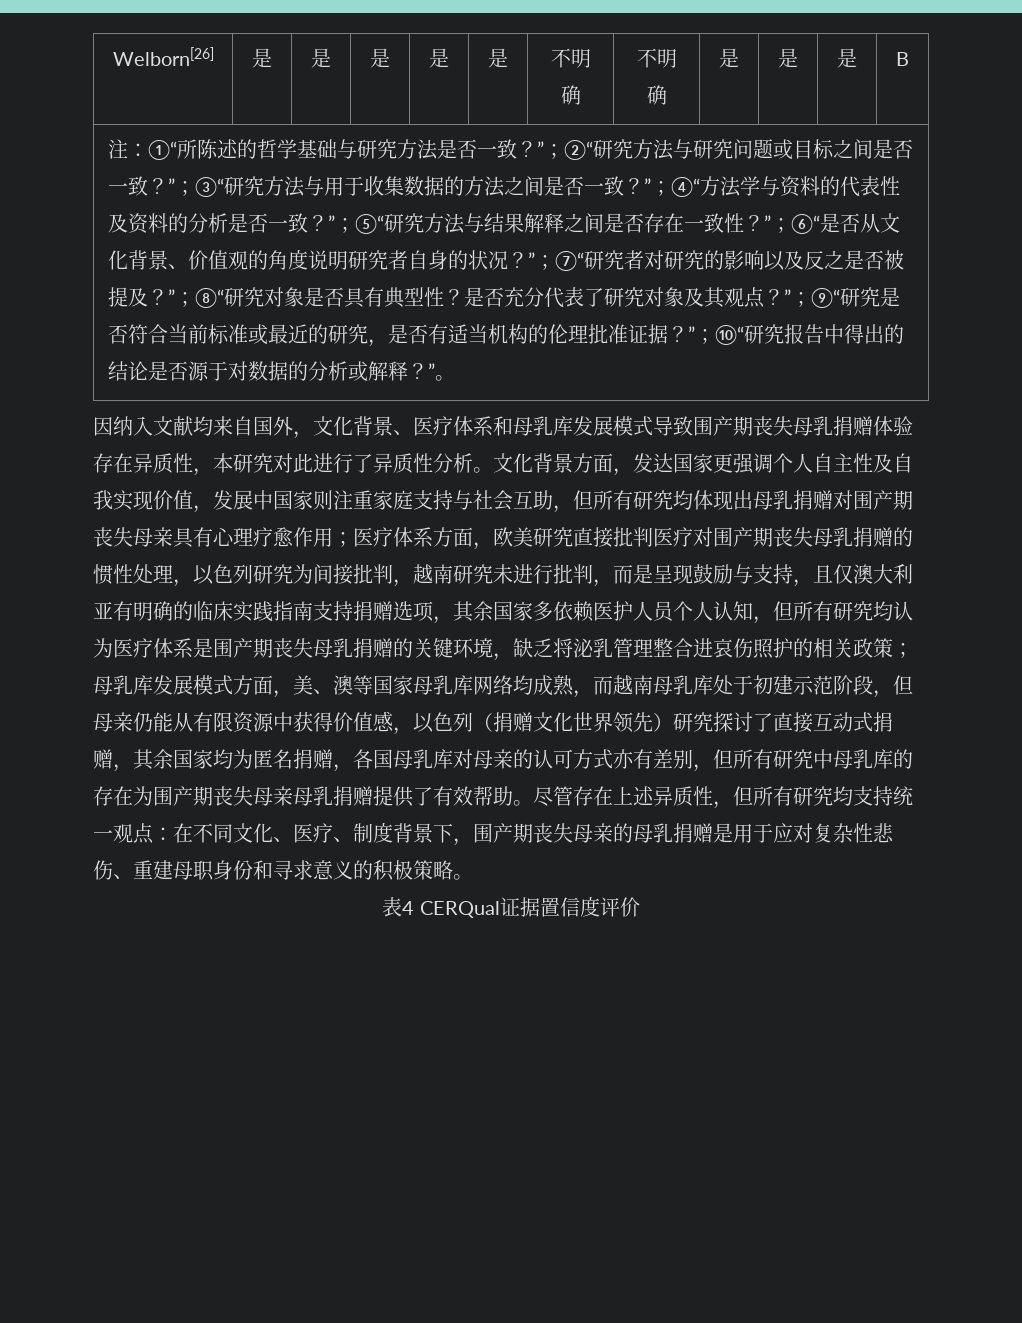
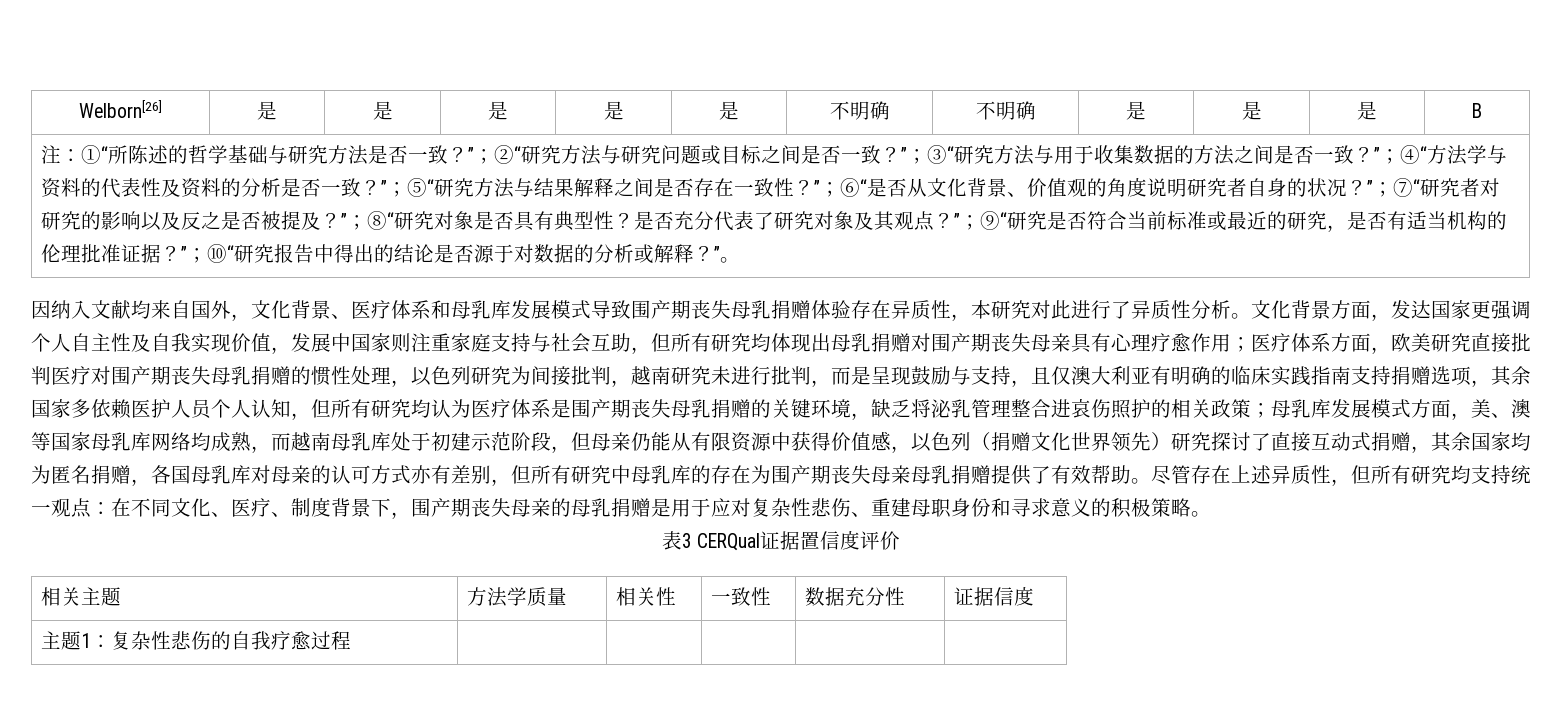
- 表4 CERQual证据置信度评价
+ 表3 CERQual证据置信度评价
+ 相关主题 | 方法学质量 | 相关性 | 一致性 | 数据充分性 | 证据信度
+ 主题1：复杂性悲伤的自我疗愈过程 | | | | |

